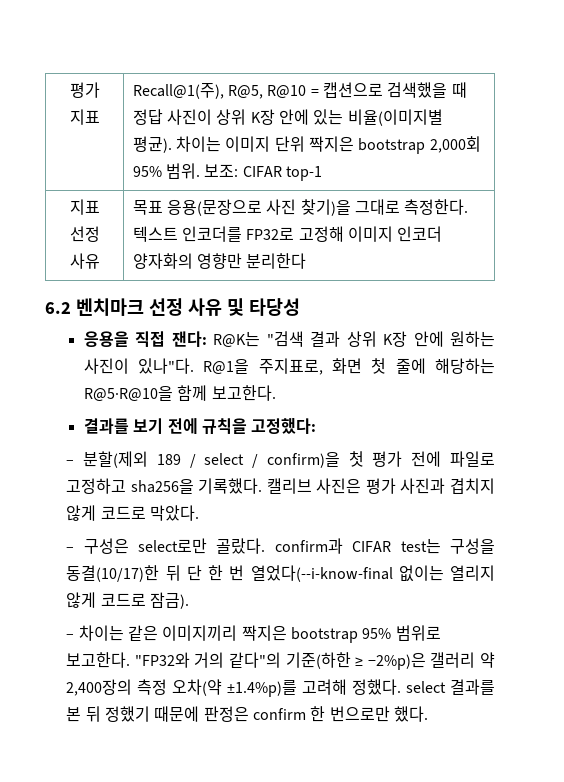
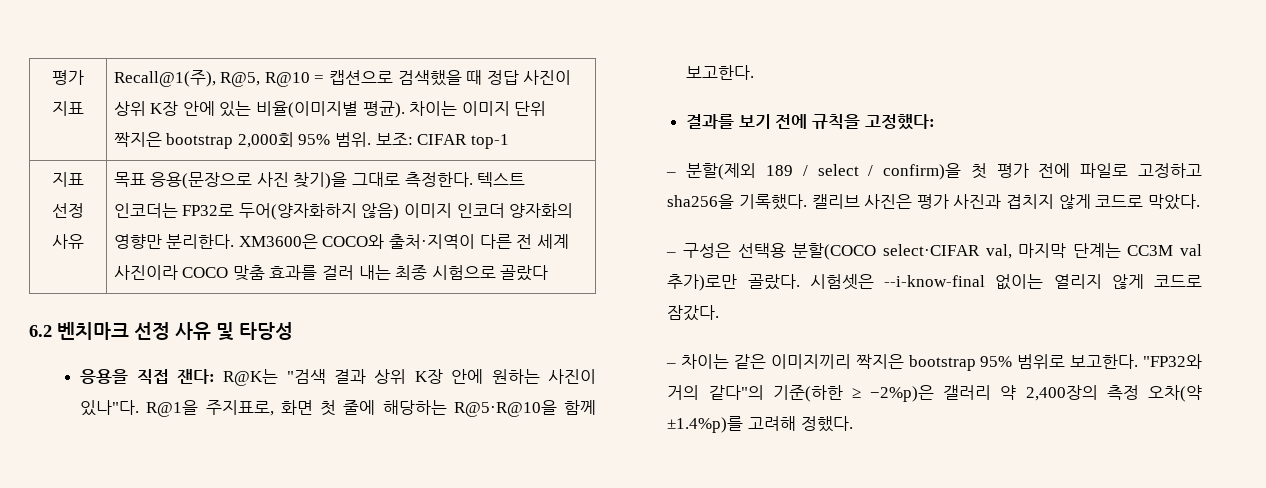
- 지표 선정 사유 | 목표 응용(문장으로 사진 찾기)을 그대로 측정한다. 텍스트 인코더를 FP32로 고정해 이미지 인코더 양자화의 영향만 분리한다
+ 지표 선정 사유 | 목표 응용(문장으로 사진 찾기)을 그대로 측정한다. 텍스트 인코더는 FP32로 두어(양자화하지 않음) 이미지 인코더 양자화의 영향만 분리한다. XM3600은 COCO와 출처·지역이 다른 전 세계 사진이라 COCO 맞춤 효과를 걸러 내는 최종 시험으로 골랐다
- – 구성은 select로만 골랐다. confirm과 CIFAR test는 구성을 동결(10/17)한 뒤 단 한 번 열었다(--i-know-final 없이는 열리지 않게 코드로 잠금).
+ – 구성은 선택용 분할(COCO select·CIFAR val, 마지막 단계는 CC3M val 추가)로만 골랐다. 시험셋은 --i-know-final 없이는 열리지 않게 코드로 잠갔다.
- "FP32와 거의 같다"의 기준(하한 ≥ −2%p)은 갤러리 약 2,400장의 측정 오차(약 ±1.4%p)를 고려해 정했다. select 결과를 본 뒤 정했기 때문에 판정은 confirm 한 번으로만 했다.
+ "FP32와 거의 같다"의 기준(하한 ≥ −2%p)은 갤러리 약 2,400장의 측정 오차(약 ±1.4%p)를 고려해 정했다.

